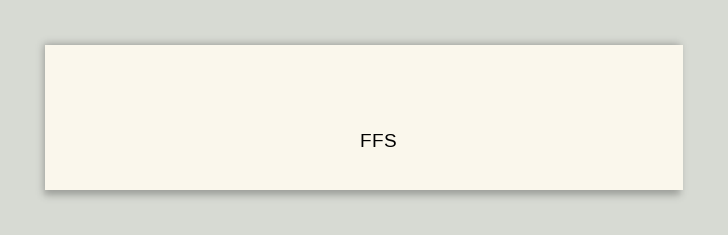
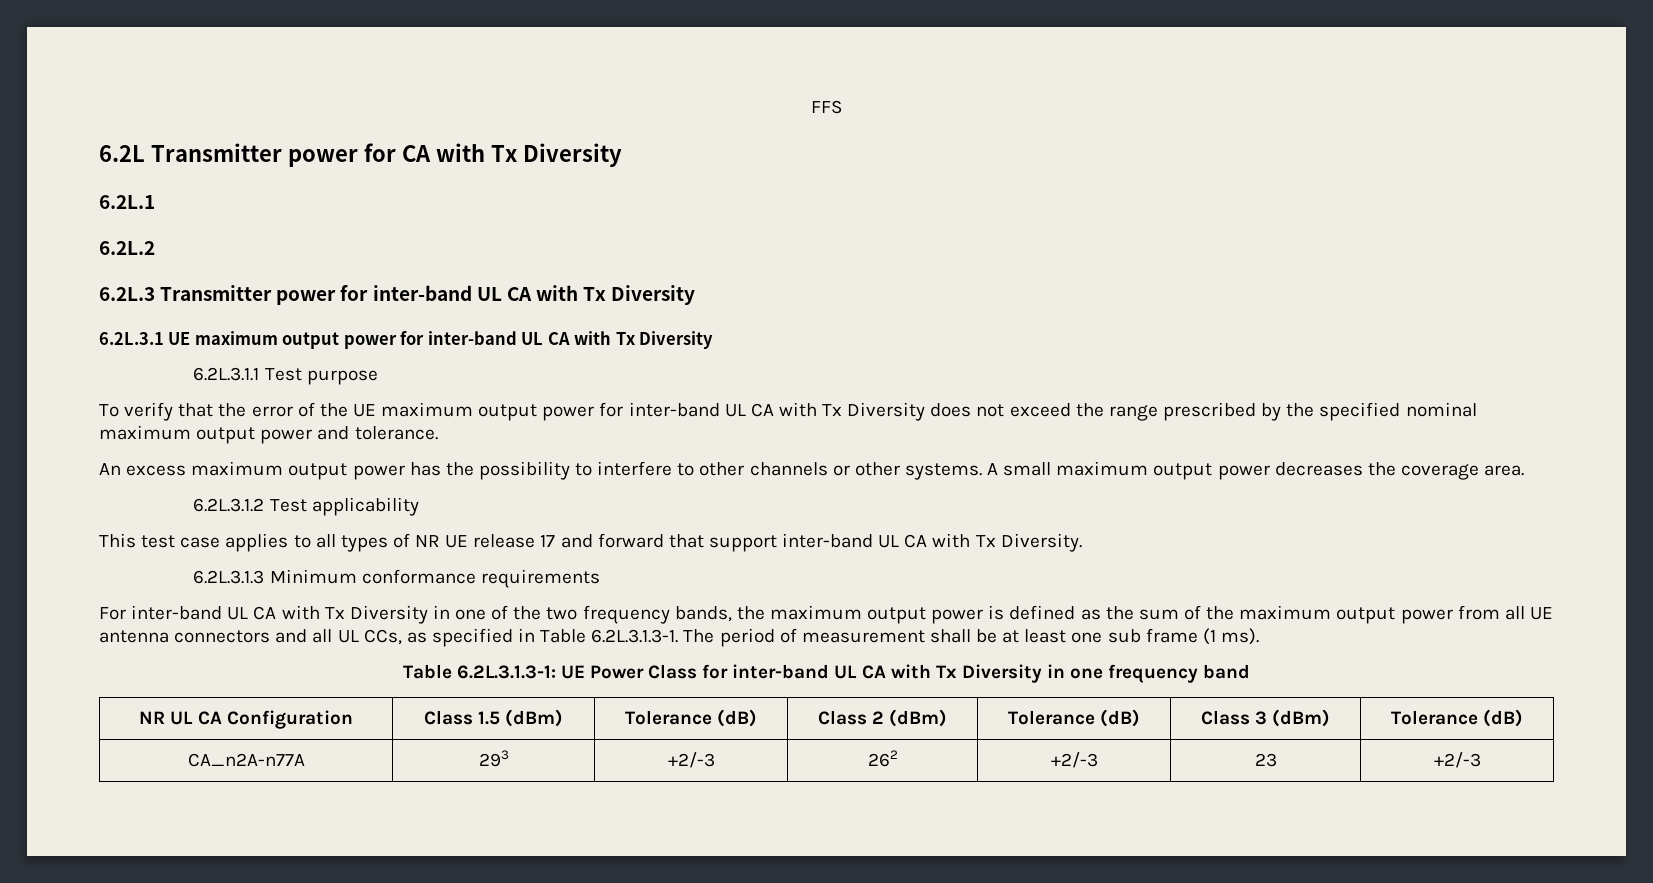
+ 6.2L Transmitter power for CA with Tx Diversity
+ 6.2L.1
+ 6.2L.2
+ 6.2L.3 Transmitter power for inter-band UL CA with Tx Diversity
+ 6.2L.3.1 UE maximum output power for inter-band UL CA with Tx Diversity
+ 6.2L.3.1.1 Test purpose
+ To verify that the error of the UE maximum output power for inter-band UL CA with Tx Diversity does not exceed the range prescribed by the specified nominal maximum output power and tolerance.
+ An excess maximum output power has the possibility to interfere to other channels or other systems. A small maximum output power decreases the coverage area.
+ 6.2L.3.1.2 Test applicability
+ This test case applies to all types of NR UE release 17 and forward that support inter-band UL CA with Tx Diversity.
+ 6.2L.3.1.3 Minimum conformance requirements
+ For inter-band UL CA with Tx Diversity in one of the two frequency bands, the maximum output power is defined as the sum of the maximum output power from all UE antenna connectors and all UL CCs, as specified in Table 6.2L.3.1.3-1. The period of measurement shall be at least one sub frame (1 ms).
+ Table 6.2L.3.1.3-1: UE Power Class for inter-band UL CA with Tx Diversity in one frequency band
+ NR UL CA Configuration | Class 1.5 (dBm) | Tolerance (dB) | Class 2 (dBm) | Tolerance (dB) | Class 3 (dBm) | Tolerance (dB)
+ CA_n2A-n77A | 293 | +2/-3 | 262 | +2/-3 | 23 | +2/-3

